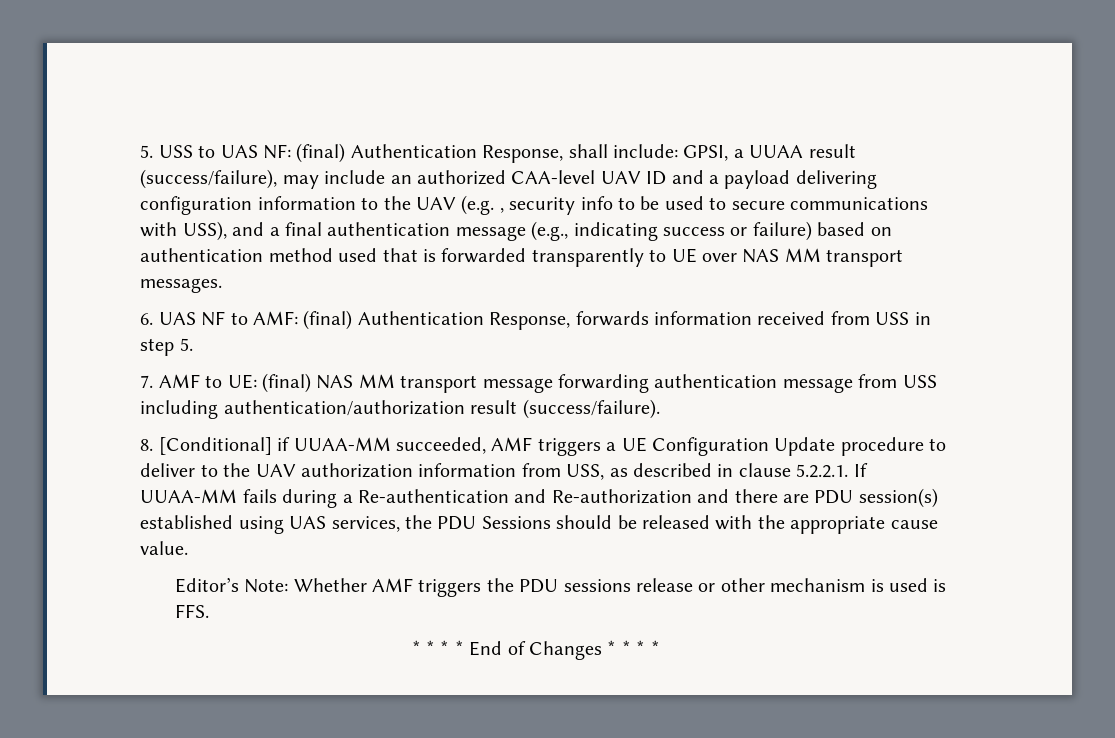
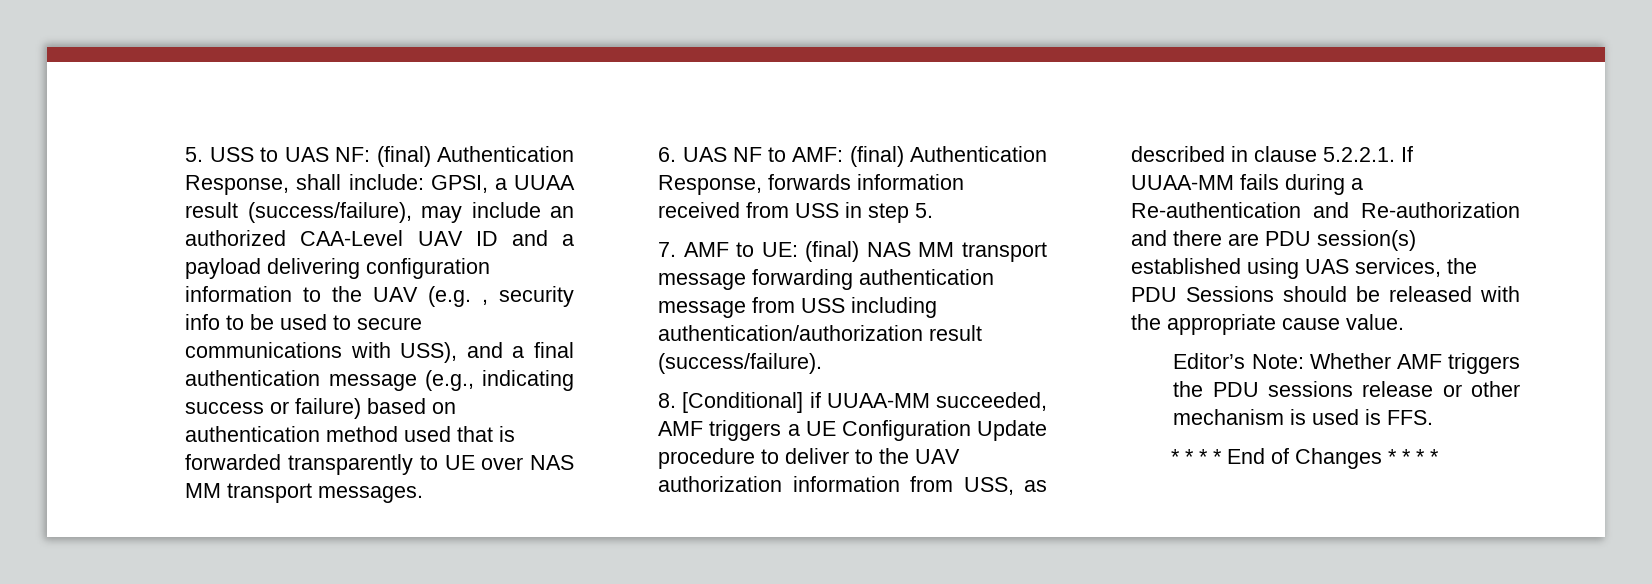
- GPSI, a UUAA result (success/failure), may include an authorized CAA-level UAV ID and a payload delivering configuration information to the UAV (e.g. , security info to be used to secure communications with USS), and a final authentication message (e.g., indicating success or failure) based on authentication method used that is forwarded transparently to UE over NAS MM transport messages.
+ GPSI, a UUAA result (success/failure), may include an authorized CAA-Level UAV ID and a payload delivering configuration information to the UAV (e.g. , security info to be used to secure communications with USS), and a final authentication message (e.g., indicating success or failure) based on authentication method used that is forwarded transparently to UE over NAS MM transport messages.

